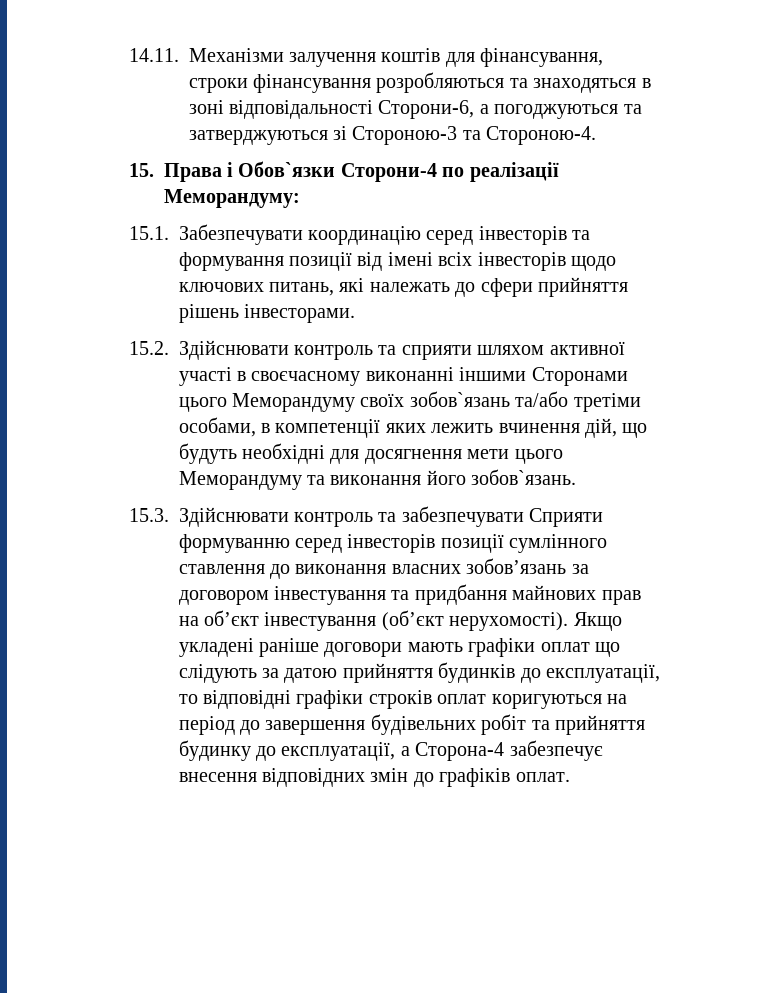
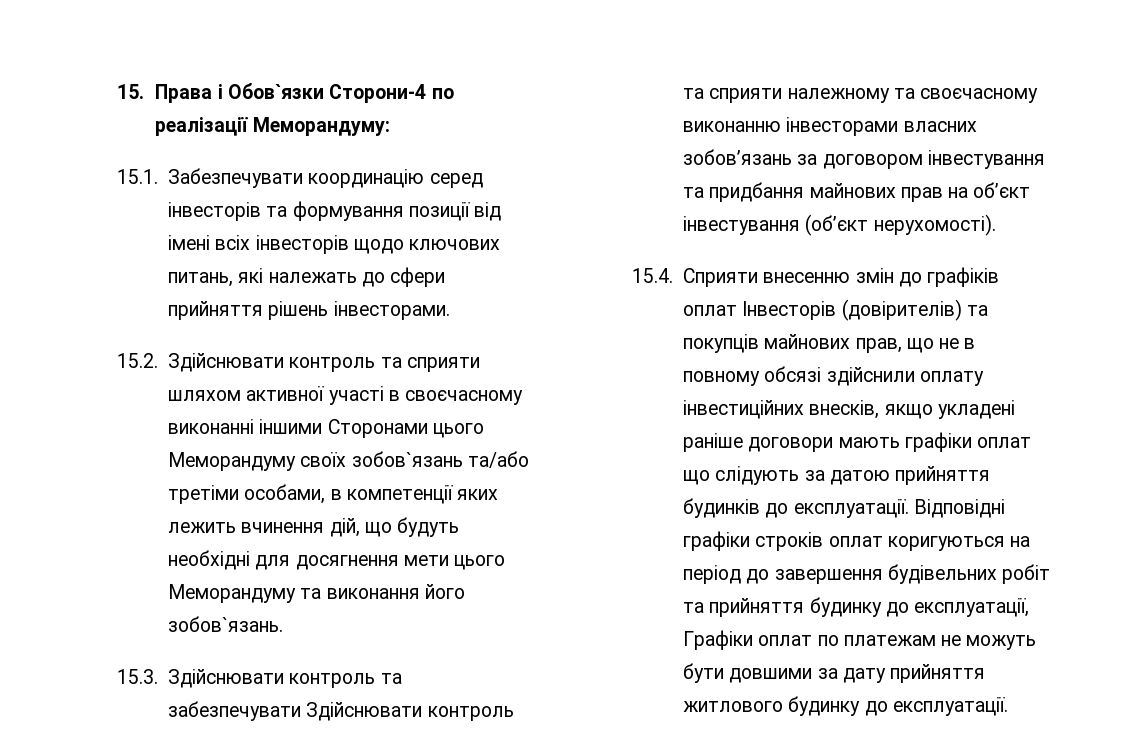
- 14.11. Механізми залучення коштів для фінансування, строки фінансування розробляються та знаходяться в зоні відповідальності Сторони-6, а погоджуються та затверджуються зі Стороною-3 та Стороною-4.
- 15.3. Здійснювати контроль та забезпечувати Сприяти формуванню серед інвесторів позиції сумлінного ставлення до виконання власних зобов’язань за договором інвестування та придбання майнових прав на об’єкт інвестування (об’єкт нерухомості). Якщо укладені раніше договори мають графіки оплат що слідують за датою прийняття будинків до експлуатації, то відповідні графіки строків оплат коригуються на період до завершення будівельних робіт та прийняття будинку до експлуатації, а Сторона-4 забезпечує внесення відповідних змін до графіків оплат.
+ 15.3. Здійснювати контроль та забезпечувати Здійснювати контроль та сприяти належному та своєчасному виконанню інвесторами власних зобов’язань за договором інвестування та придбання майнових прав на об’єкт інвестування (об’єкт нерухомості).
+ 15.4. Сприяти внесенню змін до графіків оплат Інвесторів (довірителів) та покупців майнових прав, що не в повному обсязі здійснили оплату інвестиційних внесків, якщо укладені раніше договори мають графіки оплат що слідують за датою прийняття будинків до експлуатації. Відповідні графіки строків оплат коригуються на період до завершення будівельних робіт та прийняття будинку до експлуатації, Графіки оплат по платежам не можуть бути довшими за дату прийняття житлового будинку до експлуатації.

